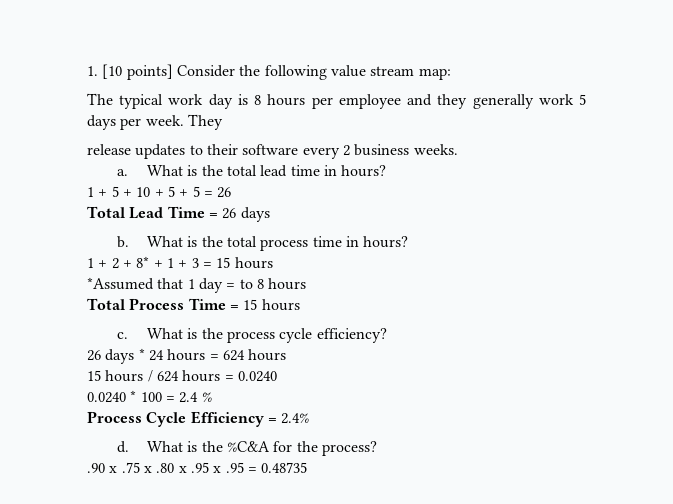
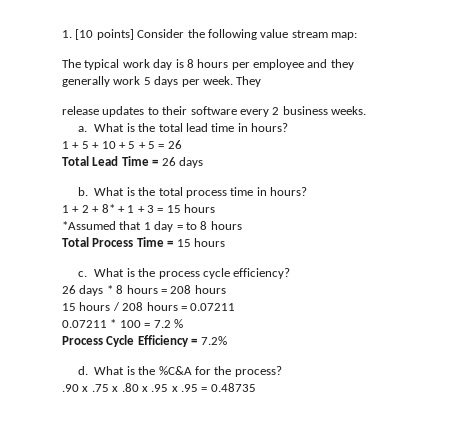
- 26 days * 24 hours = 624 hours
+ 26 days * 8 hours = 208 hours
- 15 hours / 624 hours = 0.0240
- 0.0240 * 100 = 2.4 %
+ 15 hours / 208 hours = 0.07211
+ 0.07211 * 100 = 7.2 %
- Process Cycle Efficiency = 2.4%
+ Process Cycle Efficiency = 7.2%

